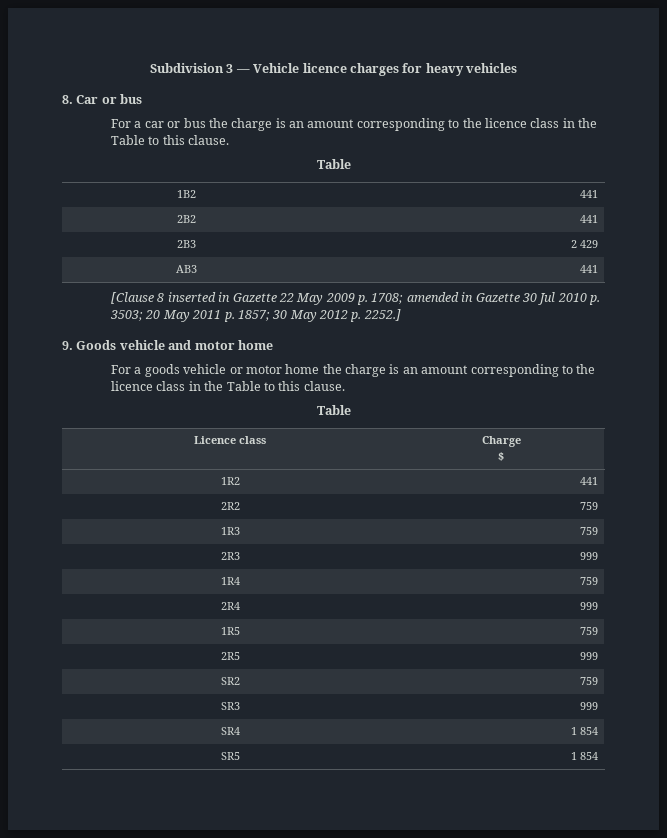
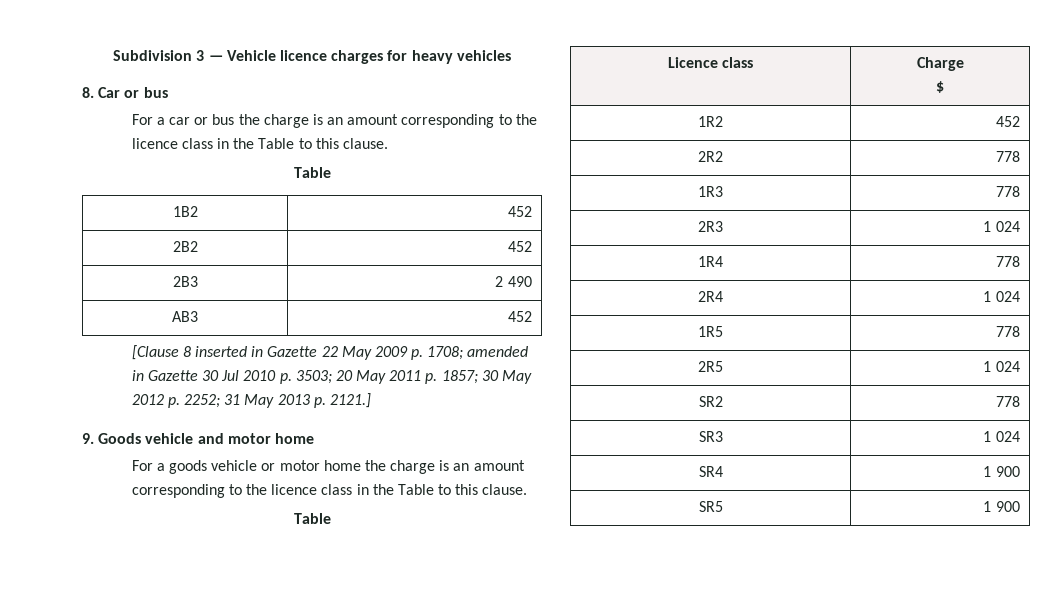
- 1B2 | 441
+ 1B2 | 452
- 2B2 | 441
+ 2B2 | 452
- 2B3 | 2 429
+ 2B3 | 2 490
- AB3 | 441
+ AB3 | 452
- [Clause 8 inserted in Gazette 22 May 2009 p. 1708; amended in Gazette 30 Jul 2010 p. 3503; 20 May 2011 p. 1857; 30 May 2012 p. 2252.]
+ [Clause 8 inserted in Gazette 22 May 2009 p. 1708; amended in Gazette 30 Jul 2010 p. 3503; 20 May 2011 p. 1857; 30 May 2012 p. 2252; 31 May 2013 p. 2121.]
- 1R2 | 441
+ 1R2 | 452
- 2R2 | 759
+ 2R2 | 778
- 1R3 | 759
+ 1R3 | 778
- 2R3 | 999
+ 2R3 | 1 024
- 1R4 | 759
+ 1R4 | 778
- 2R4 | 999
+ 2R4 | 1 024
- 1R5 | 759
+ 1R5 | 778
- 2R5 | 999
+ 2R5 | 1 024
- SR2 | 759
+ SR2 | 778
- SR3 | 999
+ SR3 | 1 024
- SR4 | 1 854
+ SR4 | 1 900
- SR5 | 1 854
+ SR5 | 1 900

